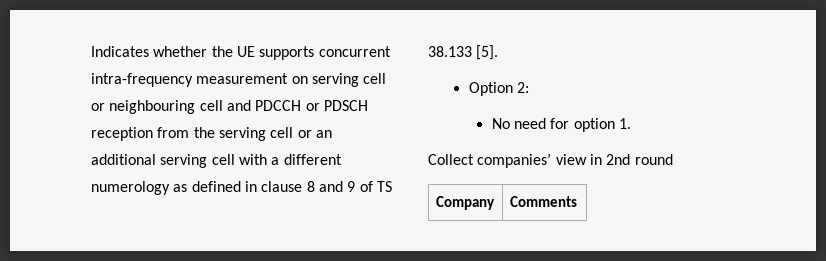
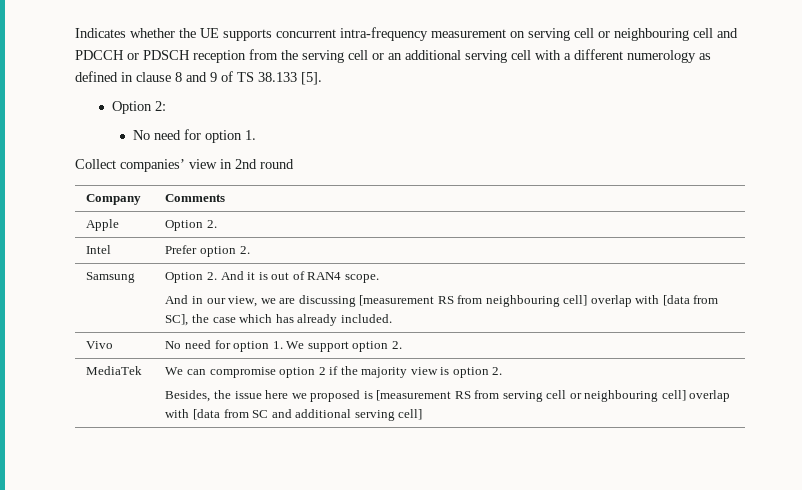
+ Apple | Option 2.
+ Intel | Prefer option 2.
+ Samsung | Option 2. And it is out of RAN4 scope.
+ And in our view, we are discussing [measurement RS from neighbouring cell] overlap with [data from SC], the case which has already included.
+ Vivo | No need for option 1. We support option 2.
+ MediaTek | We can compromise option 2 if the majority view is option 2.
+ Besides, the issue here we proposed is [measurement RS from serving cell or neighbouring cell] overlap with [data from SC and additional serving cell]

